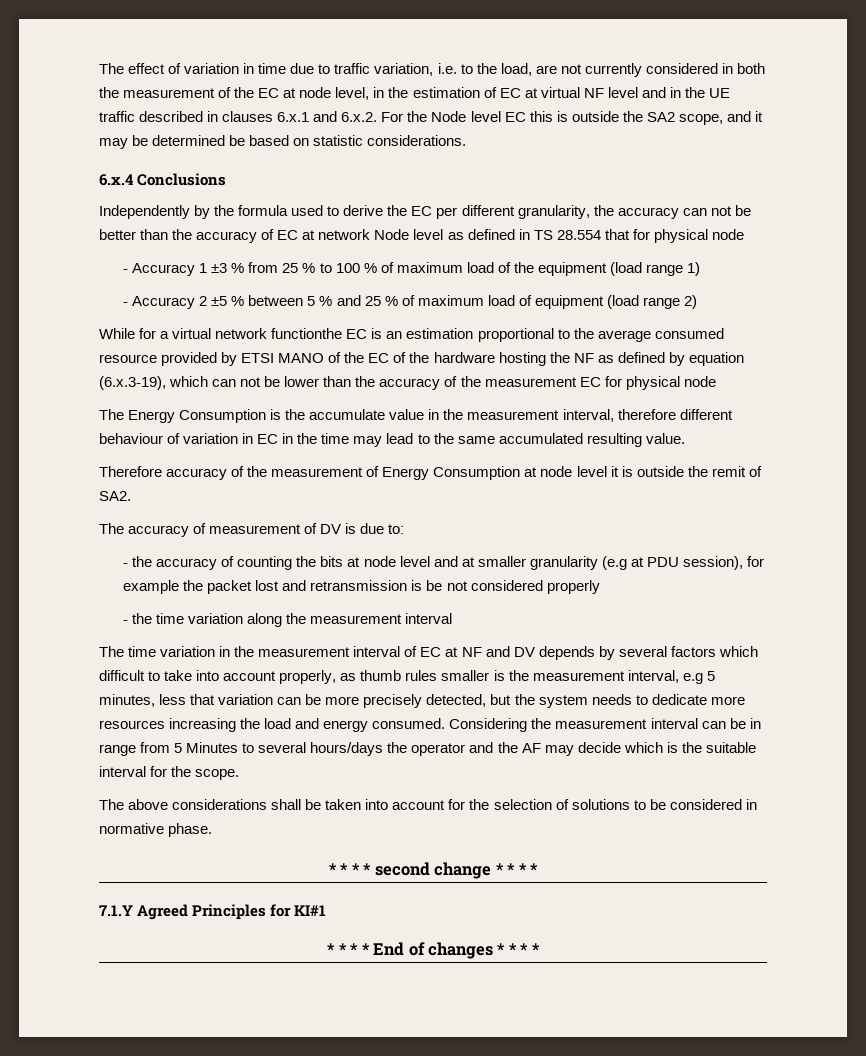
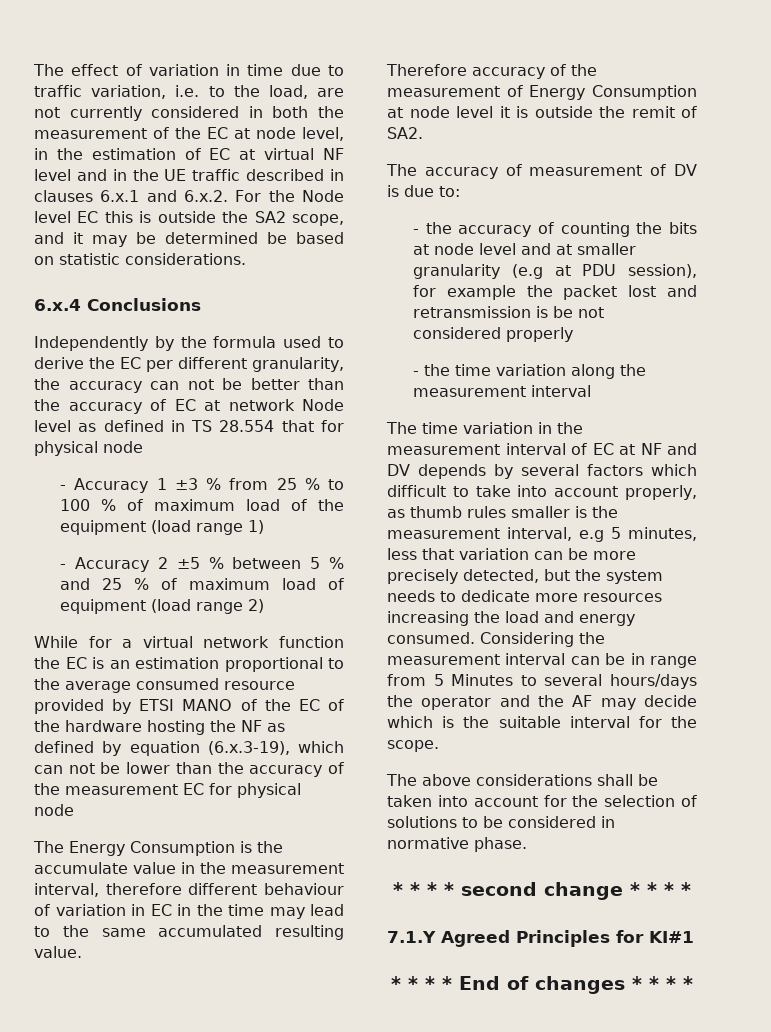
- While for a virtual network functionthe EC is an estimation proportional to the average consumed resource provided by ETSI MANO of the EC of the hardware hosting the NF as defined by equation (6.x.3-19), which can not be lower than the accuracy of the measurement EC for physical node
+ While for a virtual network function the EC is an estimation proportional to the average consumed resource provided by ETSI MANO of the EC of the hardware hosting the NF as defined by equation (6.x.3-19), which can not be lower than the accuracy of the measurement EC for physical node

